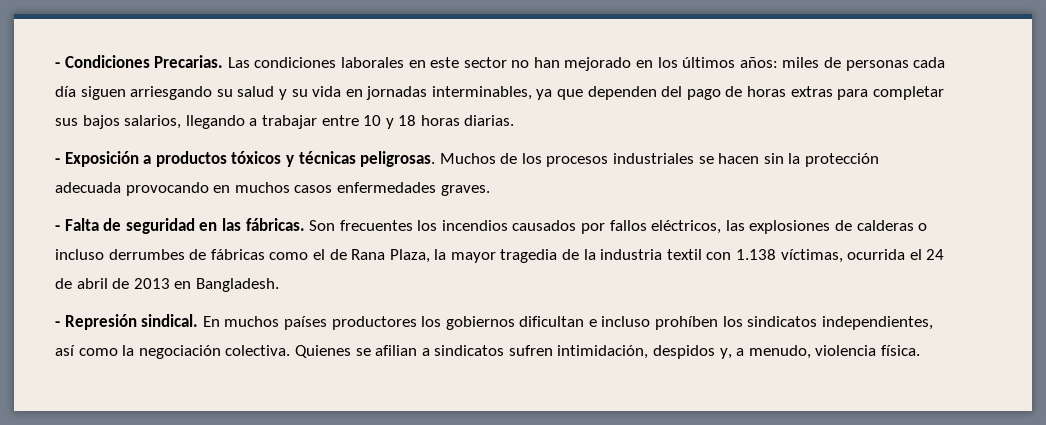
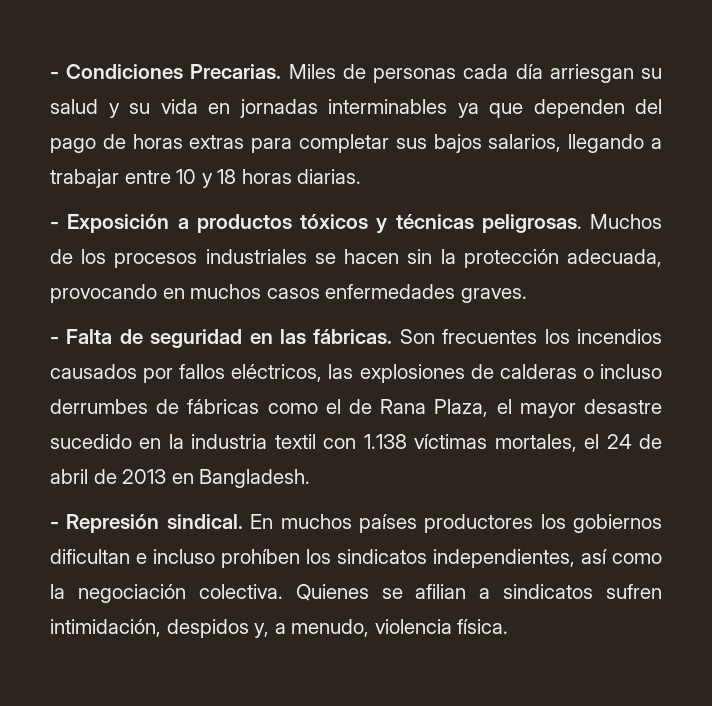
- Las condiciones laborales en este sector no han mejorado en los últimos años: miles de personas cada día siguen arriesgando su salud y su vida en jornadas interminables, ya que dependen del pago de horas extras para completar sus bajos salarios, llegando a trabajar entre 10 y 18 horas diarias.
+ Miles de personas cada día arriesgan su salud y su vida en jornadas interminables ya que dependen del pago de horas extras para completar sus bajos salarios, llegando a trabajar entre 10 y 18 horas diarias.
- Muchos de los procesos industriales se hacen sin la protección adecuada provocando en muchos casos enfermedades graves.
+ Muchos de los procesos industriales se hacen sin la protección adecuada, provocando en muchos casos enfermedades graves.
- Son frecuentes los incendios causados por fallos eléctricos, las explosiones de calderas o incluso derrumbes de fábricas como el de Rana Plaza, la mayor tragedia de la industria textil con 1.138 víctimas, ocurrida el 24 de abril de 2013 en Bangladesh.
+ Son frecuentes los incendios causados por fallos eléctricos, las explosiones de calderas o incluso derrumbes de fábricas como el de Rana Plaza, el mayor desastre sucedido en la industria textil con 1.138 víctimas mortales, el 24 de abril de 2013 en Bangladesh.

